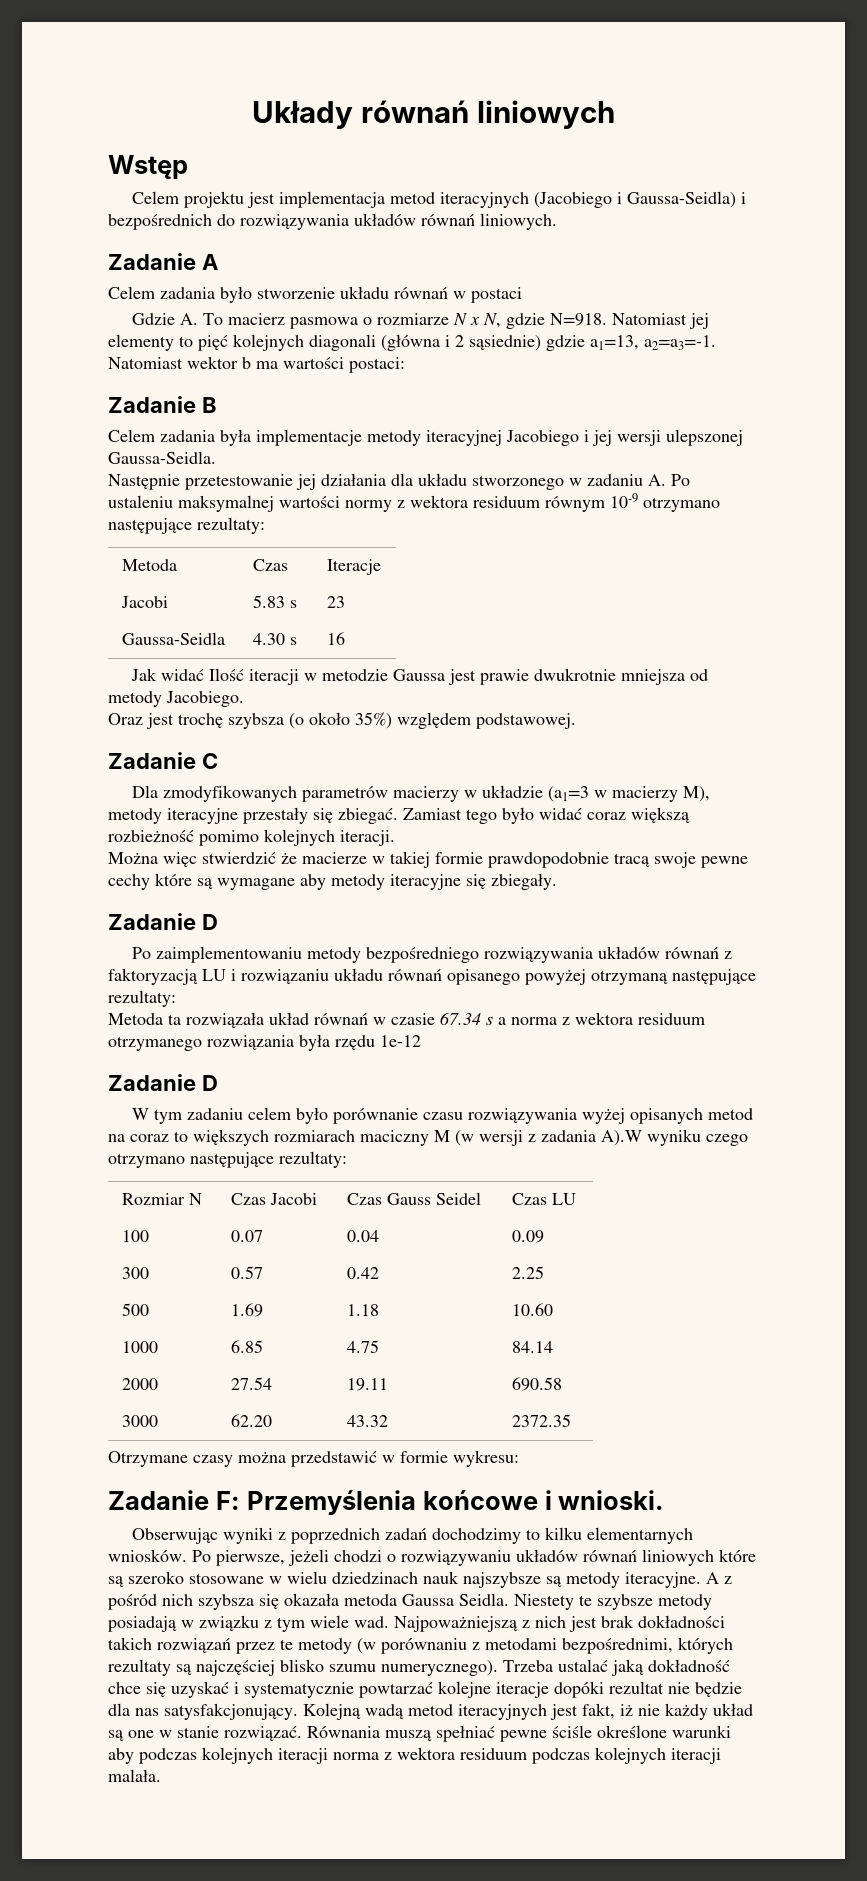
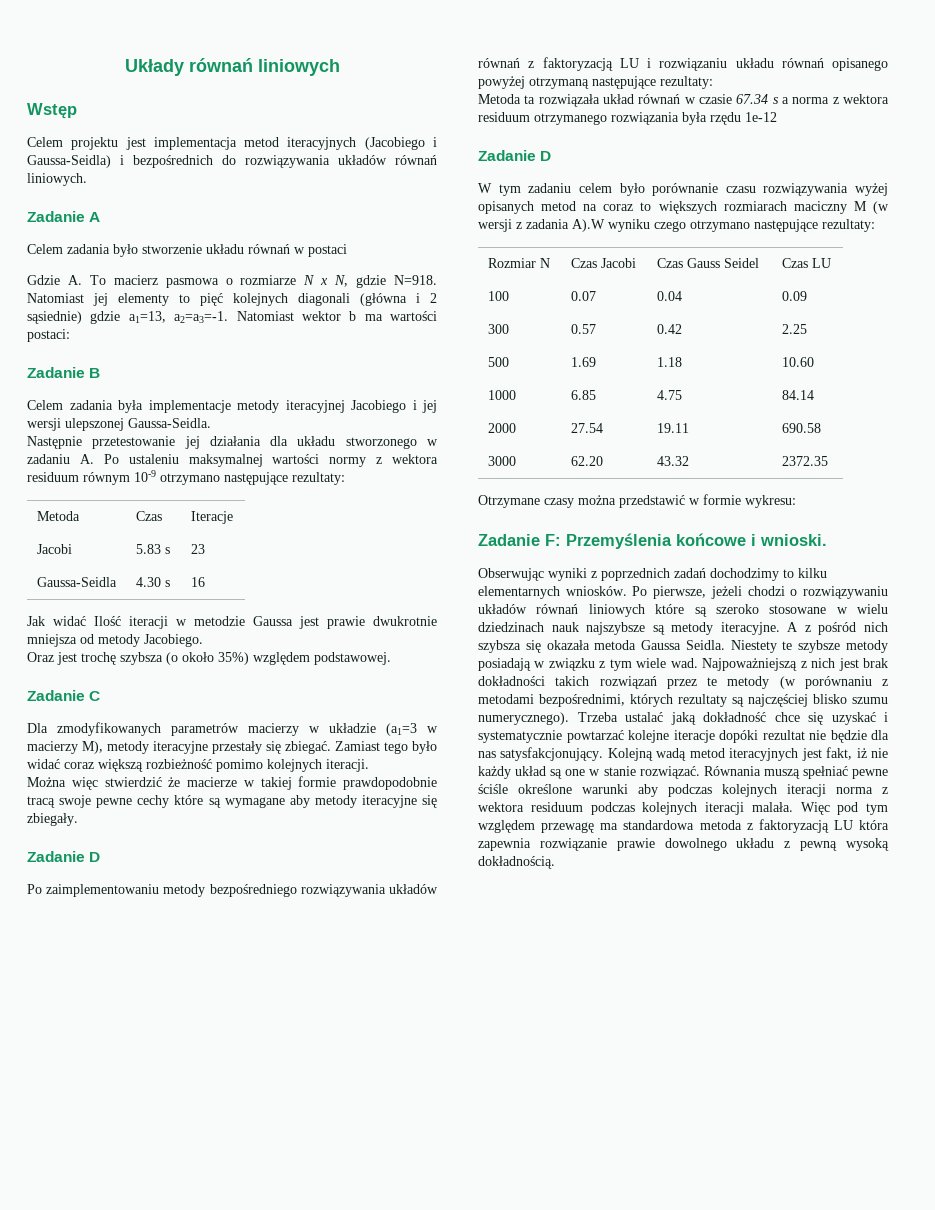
+ Więc pod tym względem przewagę ma standardowa metoda z faktoryzacją LU która zapewnia rozwiązanie prawie dowolnego układu z pewną wysoką dokładnością.

